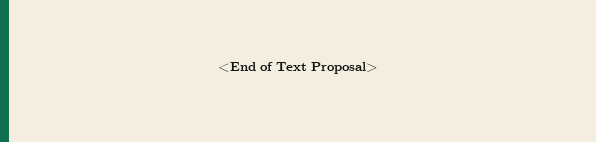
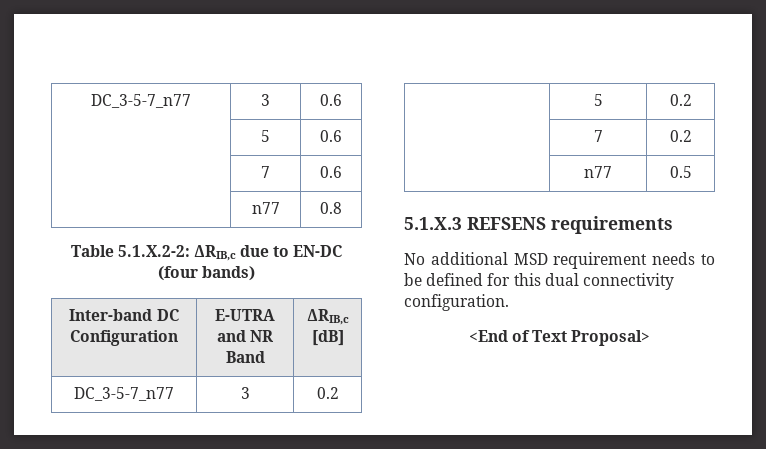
+ DC_3-5-7_n77 | 3 | 0.6
+ | 5 | 0.6
+ | 7 | 0.6
+ | n77 | 0.8
+ Table 5.1.X.2-2: ΔRIB,c due to EN-DC (four bands)
+ Inter-band DC Configuration | E-UTRA and NR Band | ΔRIB,c [dB]
+ DC_3-5-7_n77 | 3 | 0.2
+ | 5 | 0.2
+ | 7 | 0.2
+ | n77 | 0.5
+ 5.1.X.3 REFSENS requirements
+ No additional MSD requirement needs to be defined for this dual connectivity configuration.

